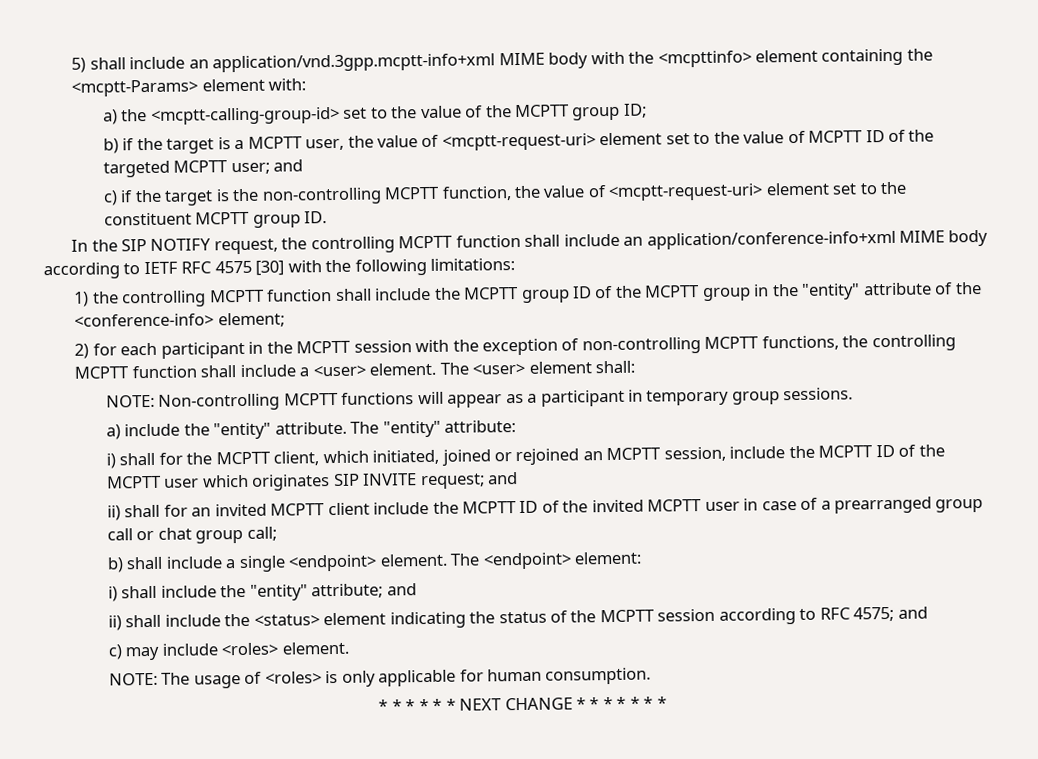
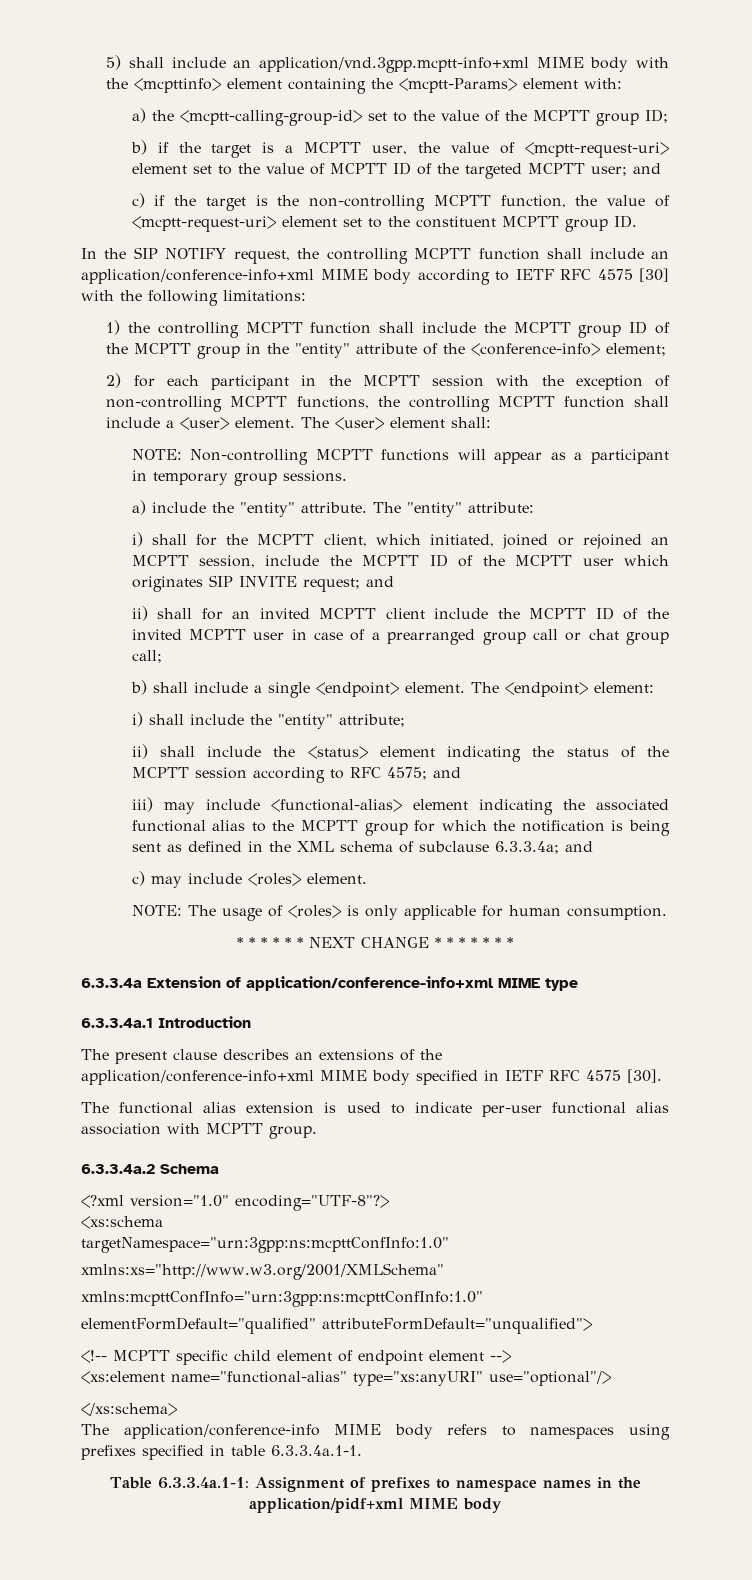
- i) shall include the "entity" attribute; and
+ i) shall include the "entity" attribute;
+ iii) may include <functional-alias> element indicating the associated functional alias to the MCPTT group for which the notification is being sent as defined in the XML schema of subclause 6.3.3.4a; and
+ 6.3.3.4a Extension of application/conference-info+xml MIME type
+ 6.3.3.4a.1 Introduction
+ The present clause describes an extensions of the application/conference-info+xml MIME body specified in IETF RFC 4575 [30].
+ The functional alias extension is used to indicate per-user functional alias association with MCPTT group.
+ 6.3.3.4a.2 Schema
+ <?xml version="1.0" encoding="UTF-8"?>
+ <xs:schema
+ targetNamespace="urn:3gpp:ns:mcpttConfInfo:1.0"
+ xmlns:xs="http://www.w3.org/2001/XMLSchema"
+ xmlns:mcpttConfInfo="urn:3gpp:ns:mcpttConfInfo:1.0"
+ elementFormDefault="qualified" attributeFormDefault="unqualified">
+ <!-- MCPTT specific child element of endpoint element -->
+ <xs:element name="functional-alias" type="xs:anyURI" use="optional"/>
+ </xs:schema>
+ The application/conference-info MIME body refers to namespaces using prefixes specified in table 6.3.3.4a.1-1.
+ Table 6.3.3.4a.1-1: Assignment of prefixes to namespace names in the application/pidf+xml MIME body

